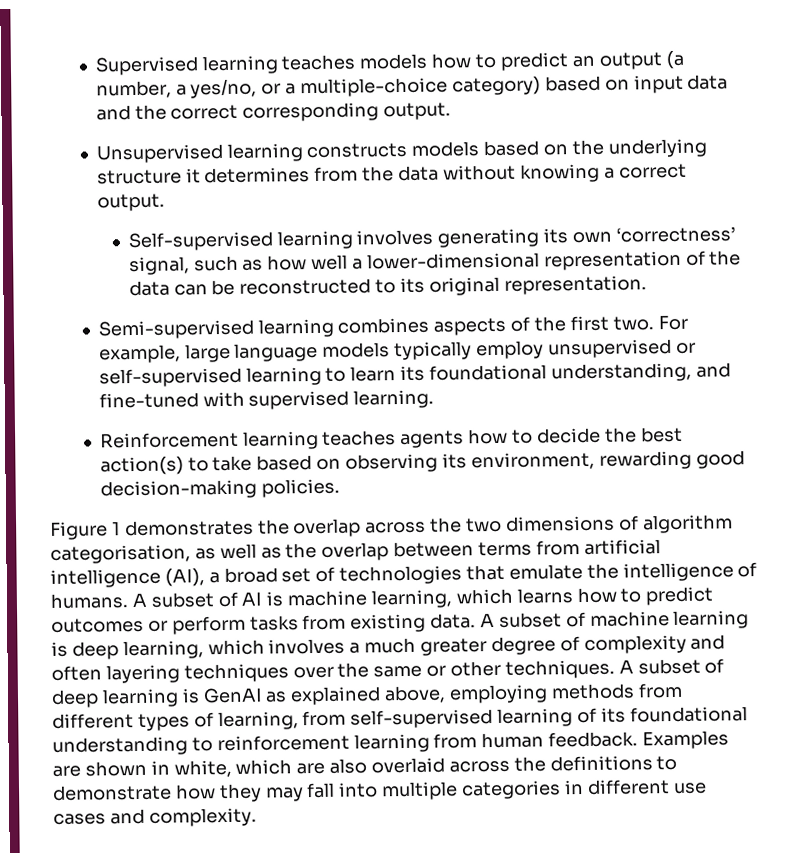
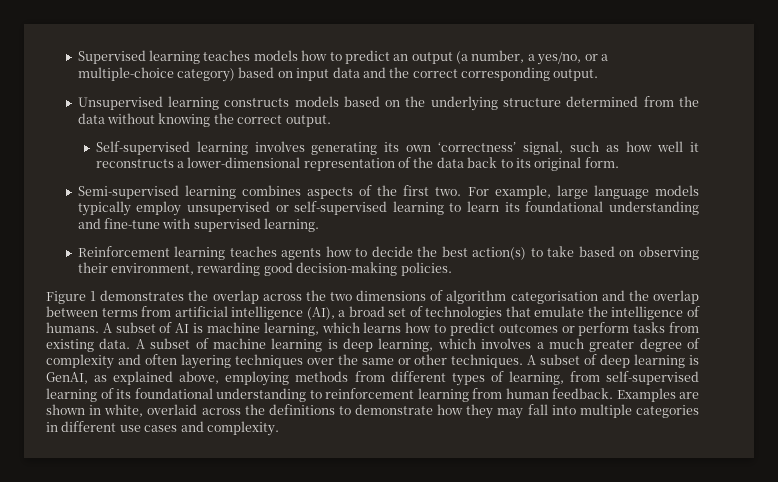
- Unsupervised learning constructs models based on the underlying structure it determines from the data without knowing a correct output.
+ Unsupervised learning constructs models based on the underlying structure determined from the data without knowing the correct output.
- Self-supervised learning involves generating its own ‘correctness’ signal, such as how well a lower-dimensional representation of the data can be reconstructed to its original representation.
+ Self-supervised learning involves generating its own ‘correctness’ signal, such as how well it reconstructs a lower-dimensional representation of the data back to its original form.
- For example, large language models typically employ unsupervised or self-supervised learning to learn its foundational understanding, and fine-tuned with supervised learning.
+ For example, large language models typically employ unsupervised or self-supervised learning to learn its foundational understanding and fine-tune with supervised learning.
- Reinforcement learning teaches agents how to decide the best action(s) to take based on observing its environment, rewarding good decision-making policies.
+ Reinforcement learning teaches agents how to decide the best action(s) to take based on observing their environment, rewarding good decision-making policies.
- Figure 1 demonstrates the overlap across the two dimensions of algorithm categorisation, as well as the overlap between terms from artificial intelligence (AI), a broad set of technologies that emulate the intelligence of humans.
+ Figure 1 demonstrates the overlap across the two dimensions of algorithm categorisation and the overlap between terms from artificial intelligence (AI), a broad set of technologies that emulate the intelligence of humans.
- A subset of deep learning is GenAI as explained above, employing methods from different types of learning, from self-supervised learning of its foundational understanding to reinforcement learning from human feedback.
+ A subset of deep learning is GenAI, as explained above, employing methods from different types of learning, from self-supervised learning of its foundational understanding to reinforcement learning from human feedback.
- Examples are shown in white, which are also overlaid across the definitions to demonstrate how they may fall into multiple categories in different use cases and complexity.
+ Examples are shown in white, overlaid across the definitions to demonstrate how they may fall into multiple categories in different use cases and complexity.

